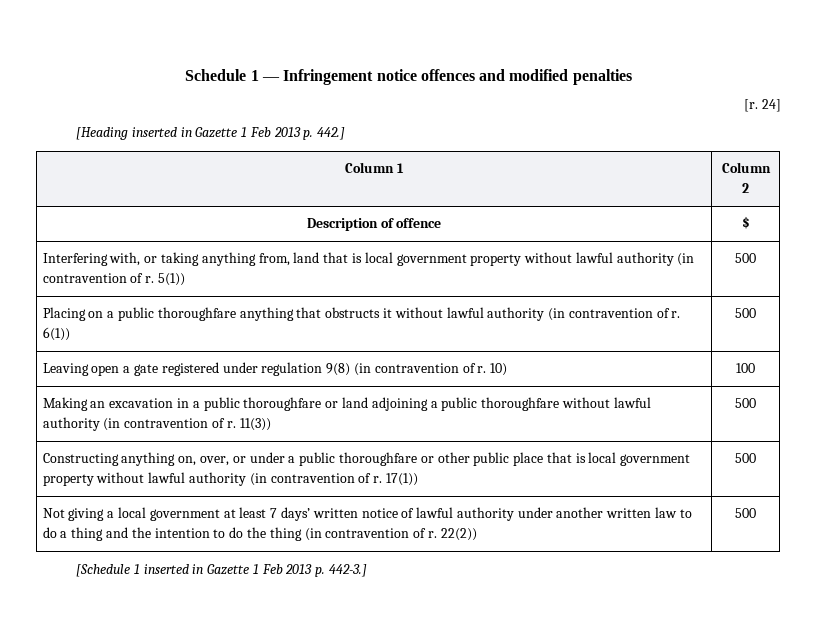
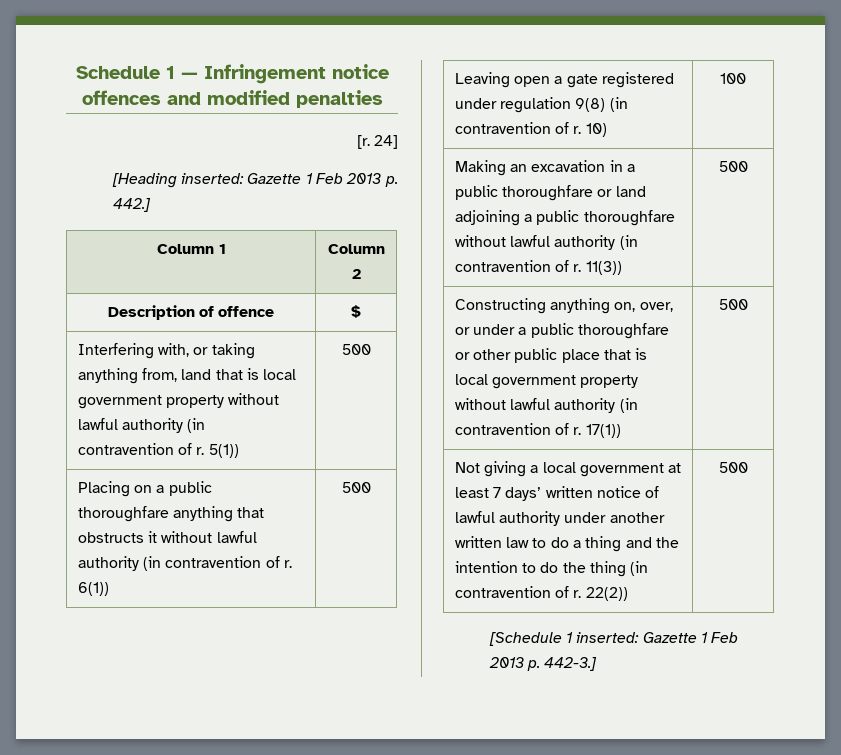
- [Heading inserted in Gazette 1 Feb 2013 p. 442.]
+ [Heading inserted: Gazette 1 Feb 2013 p. 442.]
- [Schedule 1 inserted in Gazette 1 Feb 2013 p. 442-3.]
+ [Schedule 1 inserted: Gazette 1 Feb 2013 p. 442-3.]

